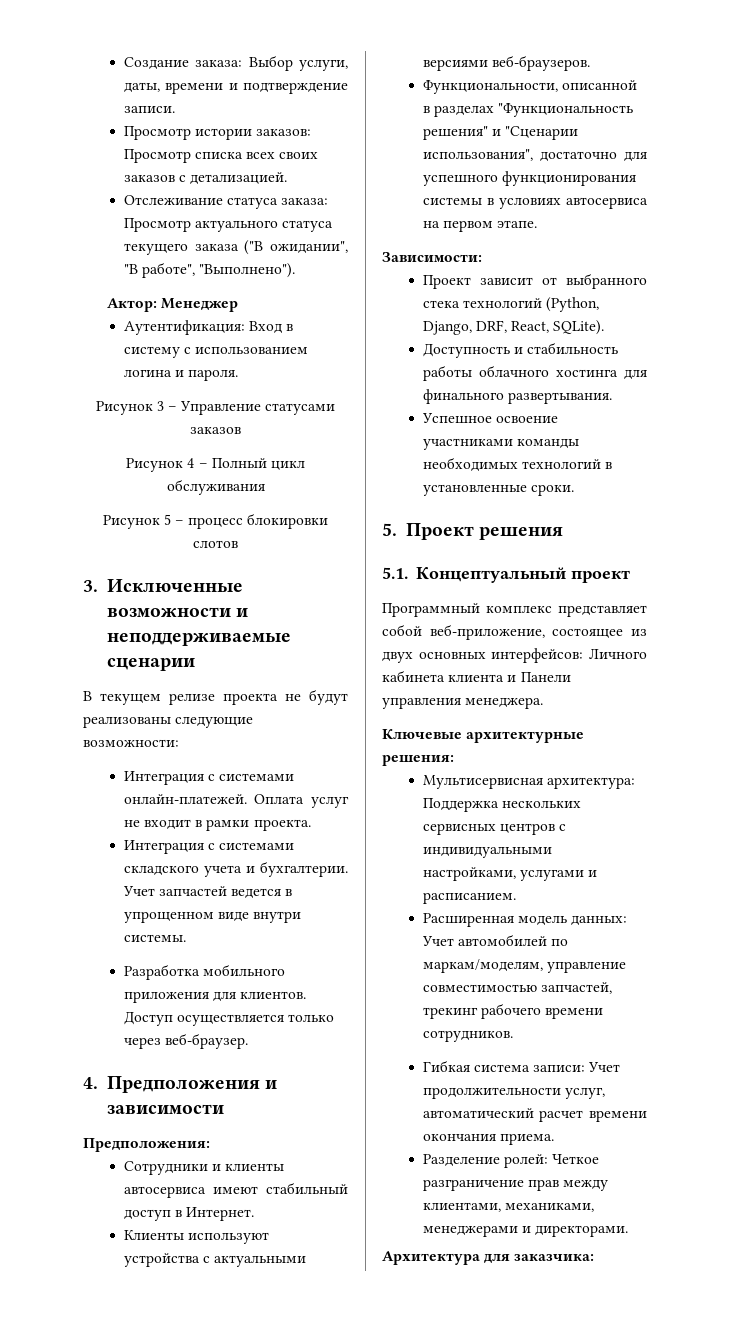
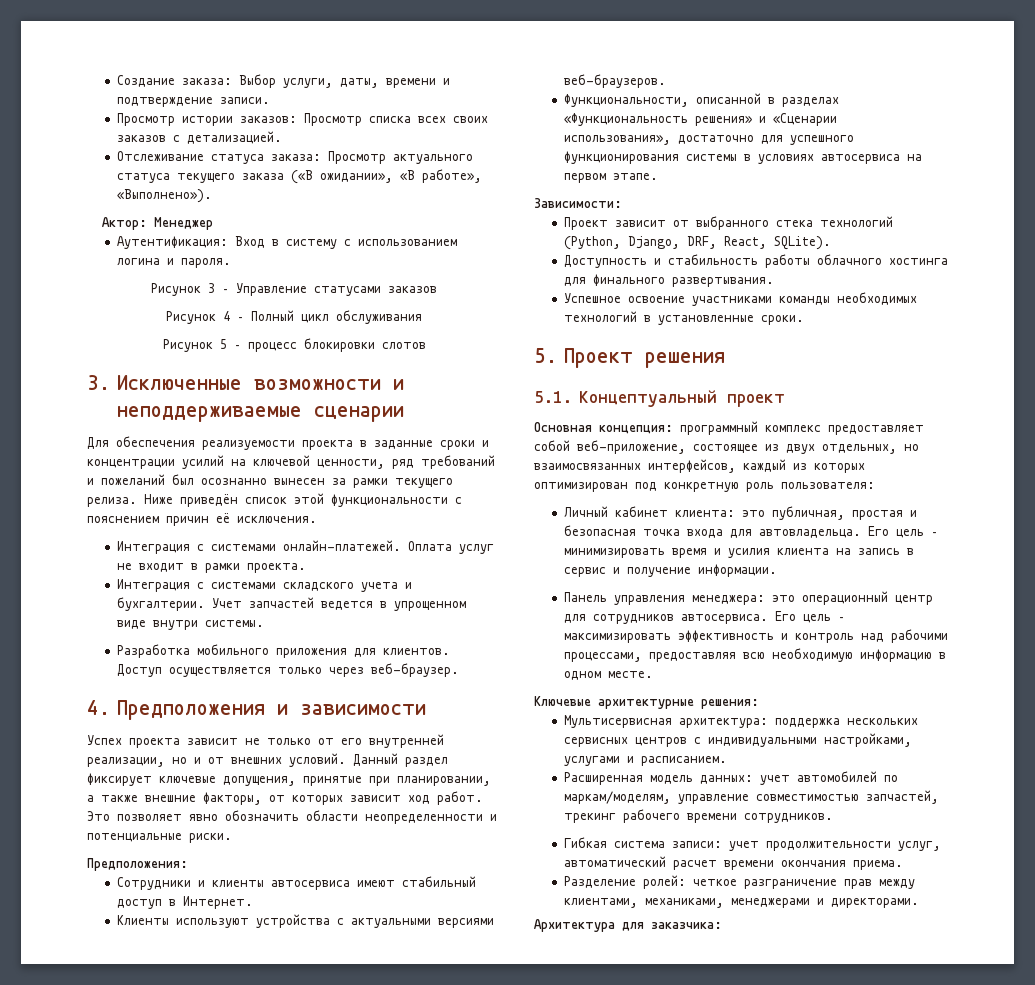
- Отслеживание статуса заказа: Просмотр актуального статуса текущего заказа ("В ожидании", "В работе", "Выполнено").
+ Отслеживание статуса заказа: Просмотр актуального статуса текущего заказа («В ожидании», «В работе», «Выполнено»).
- В текущем релизе проекта не будут реализованы следующие возможности:
+ Для обеспечения реализуемости проекта в заданные сроки и концентрации усилий на ключевой ценности, ряд требований и пожеланий был осознанно вынесен за рамки текущего релиза. Ниже приведён список этой функциональности с пояснением причин её исключения.
+ Успех проекта зависит не только от его внутренней реализации, но и от внешних условий. Данный раздел фиксирует ключевые допущения, принятые при планировании, а также внешние факторы, от которых зависит ход работ. Это позволяет явно обозначить области неопределенности и потенциальные риски.
- Функциональности, описанной в разделах "Функциональность решения" и "Сценарии использования", достаточно для успешного функционирования системы в условиях автосервиса на первом этапе.
+ Функциональности, описанной в разделах «Функциональность решения» и «Сценарии использования», достаточно для успешного функционирования системы в условиях автосервиса на первом этапе.
- Программный комплекс представляет собой веб-приложение, состоящее из двух основных интерфейсов: Личного кабинета клиента и Панели управления менеджера.
+ Основная концепция: программный комплекс предоставляет собой веб-приложение, состоящее из двух отдельных, но взаимосвязанных интерфейсов, каждый из которых оптимизирован под конкретную роль пользователя:
+ Личный кабинет клиента: это публичная, простая и безопасная точка входа для автовладельца. Его цель – минимизировать время и усилия клиента на запись в сервис и получение информации.
+ Панель управления менеджера: это операционный центр для сотрудников автосервиса. Его цель – максимизировать эффективность и контроль над рабочими процессами, предоставляя всю необходимую информацию в одном месте.
- Мультисервисная архитектура: Поддержка нескольких сервисных центров с индивидуальными настройками, услугами и расписанием.
+ Мультисервисная архитектура: поддержка нескольких сервисных центров с индивидуальными настройками, услугами и расписанием.
- Расширенная модель данных: Учет автомобилей по маркам/моделям, управление совместимостью запчастей, трекинг рабочего времени сотрудников.
+ Расширенная модель данных: учет автомобилей по маркам/моделям, управление совместимостью запчастей, трекинг рабочего времени сотрудников.
- Гибкая система записи: Учет продолжительности услуг, автоматический расчет времени окончания приема.
+ Гибкая система записи: учет продолжительности услуг, автоматический расчет времени окончания приема.
- Разделение ролей: Четкое разграничение прав между клиентами, механиками, менеджерами и директорами.
+ Разделение ролей: четкое разграничение прав между клиентами, механиками, менеджерами и директорами.

